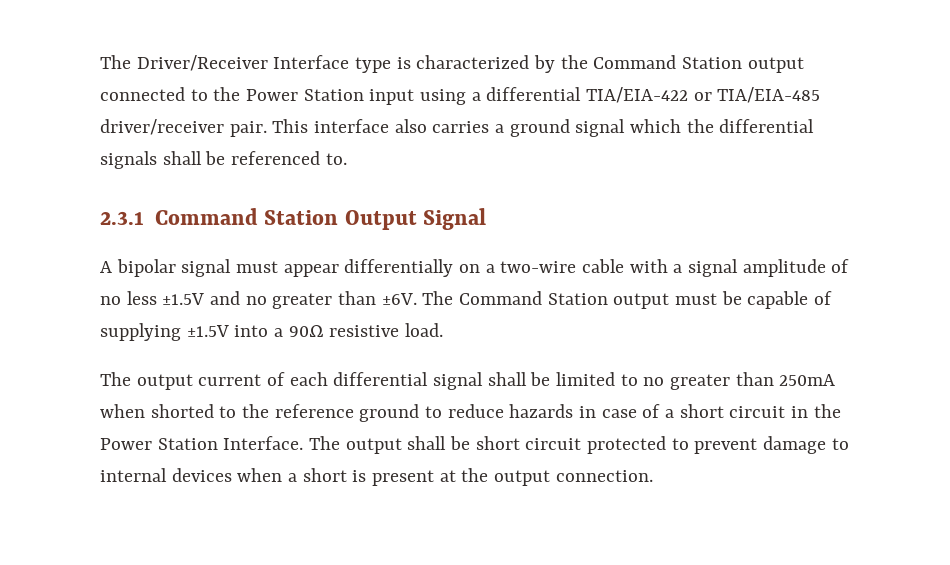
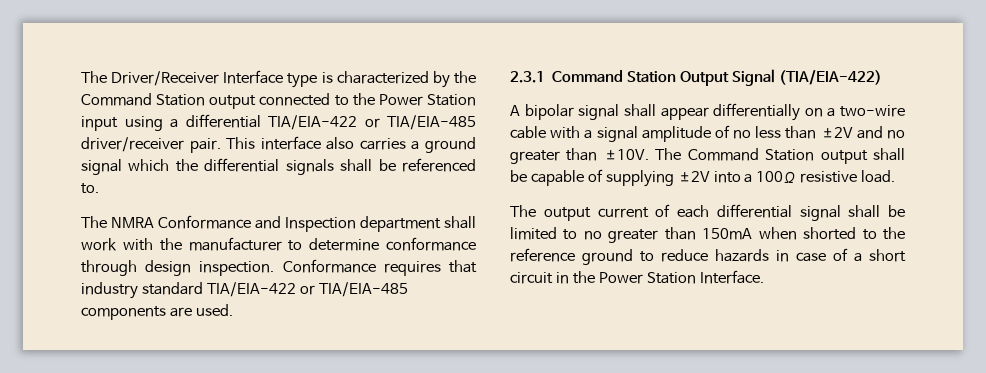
+ The NMRA Conformance and Inspection department shall work with the manufacturer to determine conformance through design inspection. Conformance requires that industry standard TIA/EIA-422 or TIA/EIA-485 components are used.
- 2.3.1 Command Station Output Signal
+ 2.3.1 Command Station Output Signal (TIA/EIA-422)
- A bipolar signal must appear differentially on a two-wire cable with a signal amplitude of no less ±1.5V and no greater than ±6V.
+ A bipolar signal shall appear differentially on a two-wire cable with a signal amplitude of no less than ±2V and no greater than ±10V.
- The Command Station output must be capable of supplying ±1.5V into a 90Ω resistive load.
+ The Command Station output shall be capable of supplying ±2V into a 100Ω resistive load.
- The output current of each differential signal shall be limited to no greater than 250mA when shorted to the reference ground to reduce hazards in case of a short circuit in the Power Station Interface. The output shall be short circuit protected to prevent damage to internal devices when a short is present at the output connection.
+ The output current of each differential signal shall be limited to no greater than 150mA when shorted to the reference ground to reduce hazards in case of a short circuit in the Power Station Interface.

